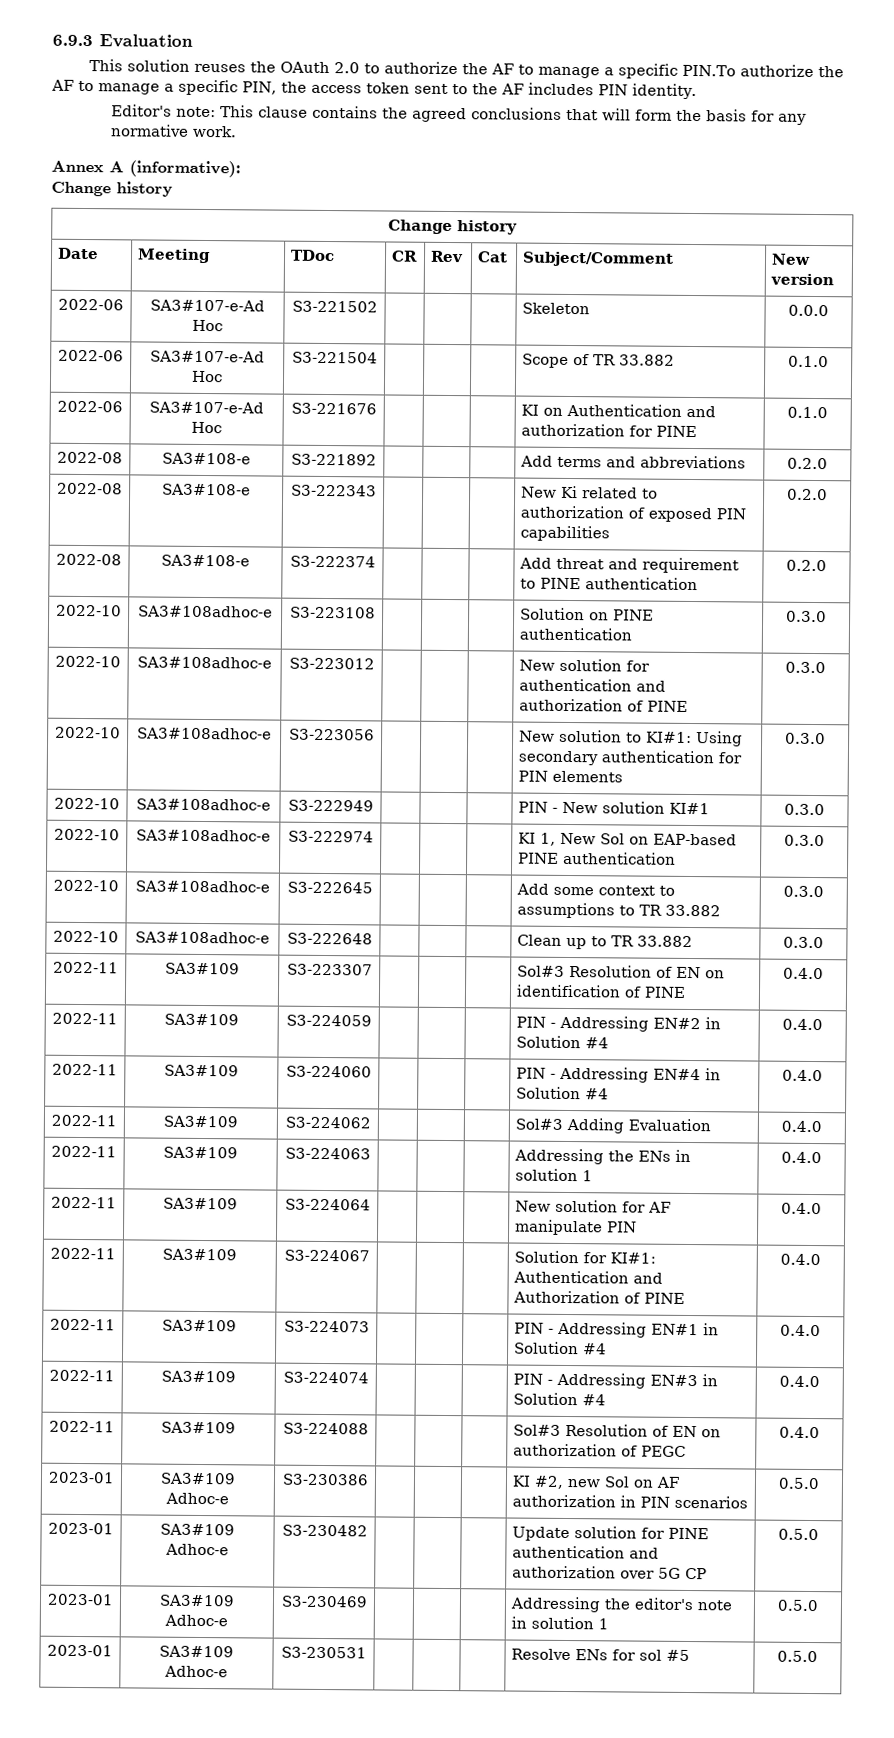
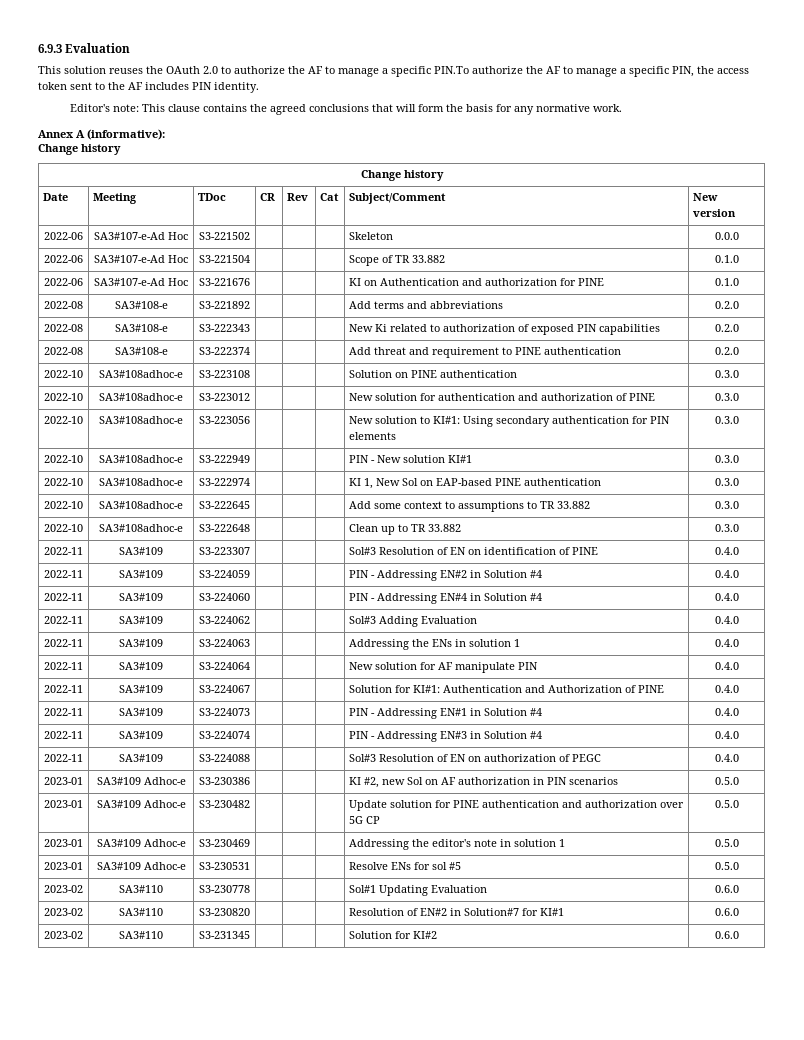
+ 2023-02 | SA3#110 | S3-230778 | | | | Sol#1 Updating Evaluation | 0.6.0
+ 2023-02 | SA3#110 | S3-230820 | | | | Resolution of EN#2 in Solution#7 for KI#1 | 0.6.0
+ 2023-02 | SA3#110 | S3-231345 | | | | Solution for KI#2 | 0.6.0

